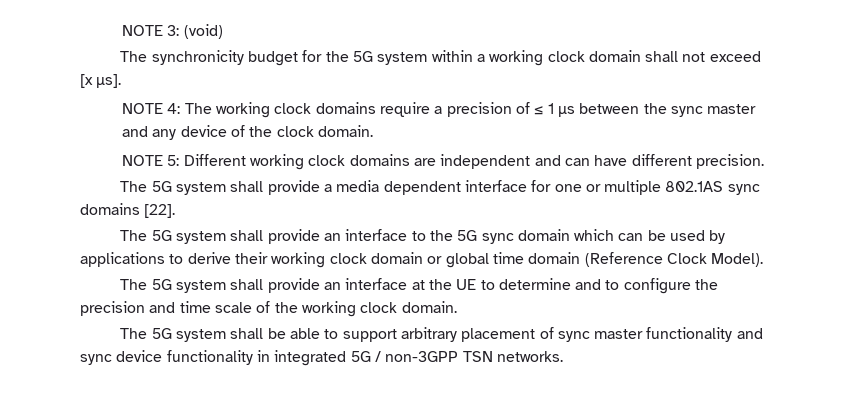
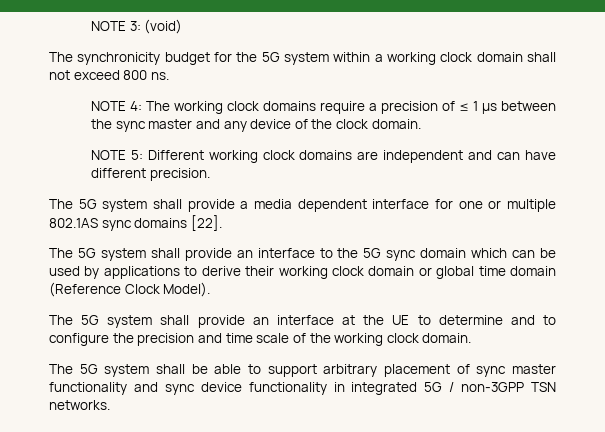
- The synchronicity budget for the 5G system within a working clock domain shall not exceed [x µs].
+ The synchronicity budget for the 5G system within a working clock domain shall not exceed 800 ns.

